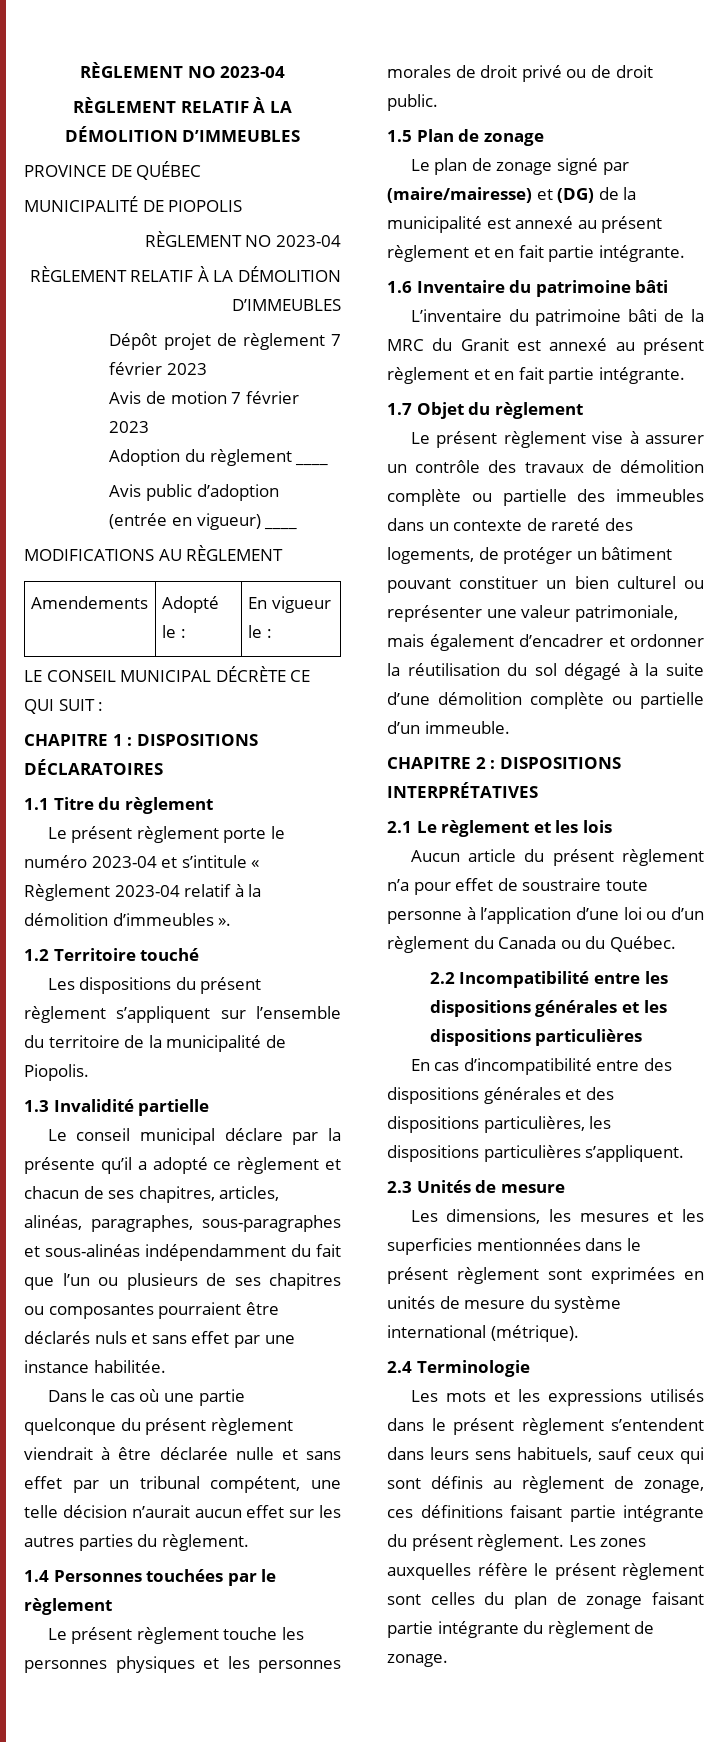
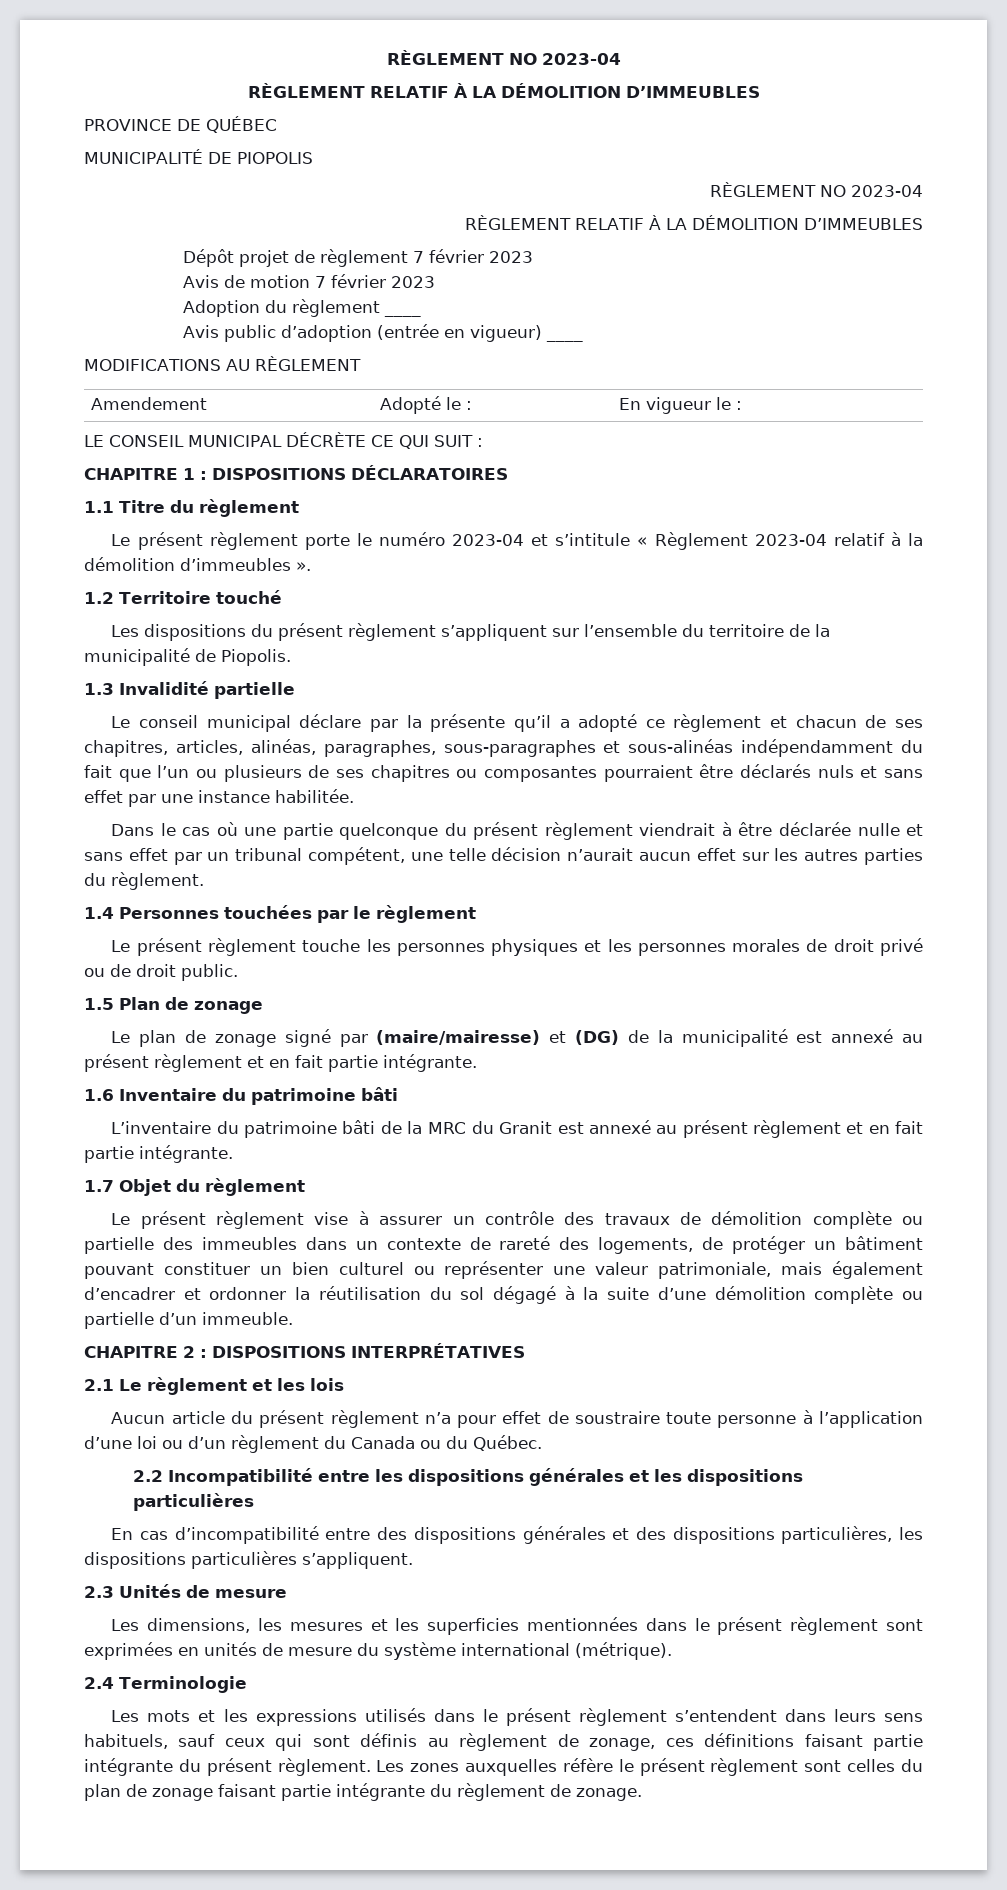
- Amendements | Adopté le : | En vigueur le :
+ Amendement | Adopté le : | En vigueur le :

